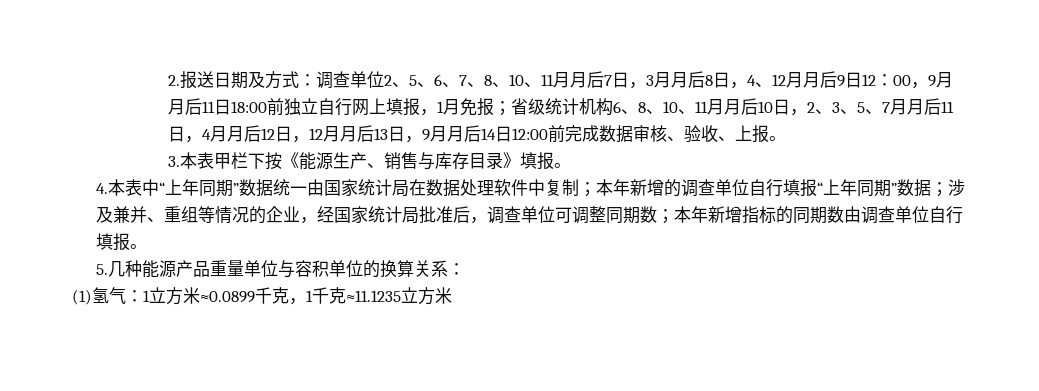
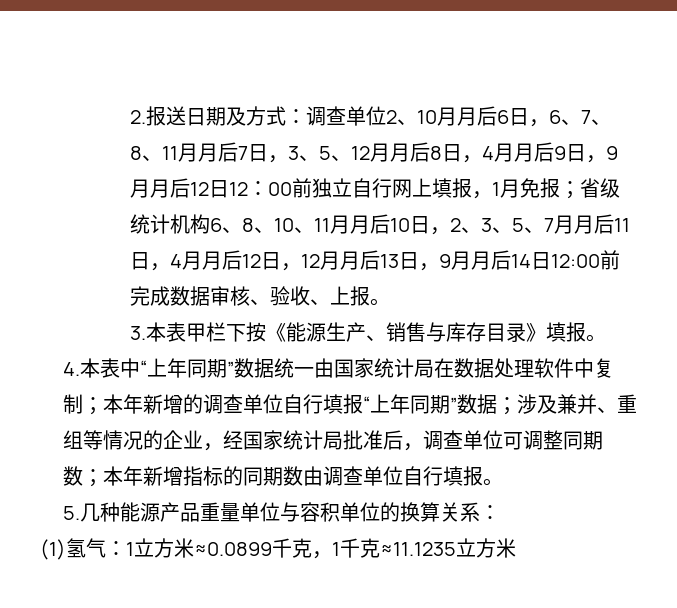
- 调查单位2、5、6、7、8、10、11月月后7日，3月月后8日，4、12月月后9日12：00，9月月后11日18:00前独立自行网上填报，1月免报；
+ 调查单位2、10月月后6日，6、7、8、11月月后7日，3、5、12月月后8日，4月月后9日，9月月后12日12：00前独立自行网上填报，1月免报；

